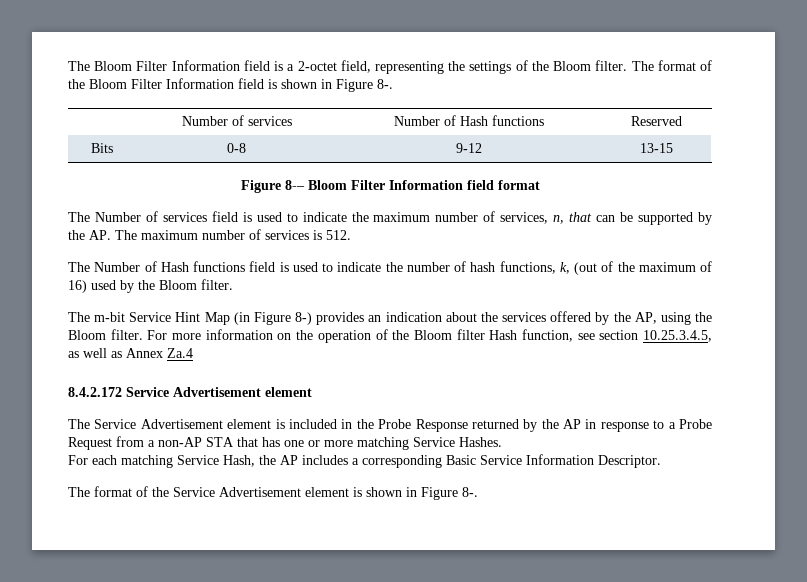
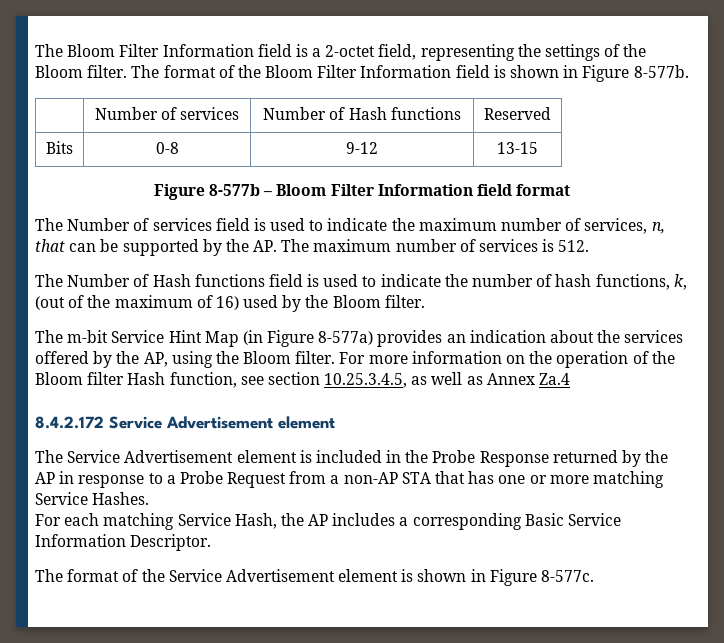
- The format of the Bloom Filter Information field is shown in Figure 8-.
+ The format of the Bloom Filter Information field is shown in Figure 8-577b.
- Figure 8-– Bloom Filter Information field format
+ Figure 8-577b – Bloom Filter Information field format
- The m-bit Service Hint Map (in Figure 8-) provides an indication about the services offered by the AP, using the Bloom filter.
+ The m-bit Service Hint Map (in Figure 8-577a) provides an indication about the services offered by the AP, using the Bloom filter.
- The format of the Service Advertisement element is shown in Figure 8-.
+ The format of the Service Advertisement element is shown in Figure 8-577c.

